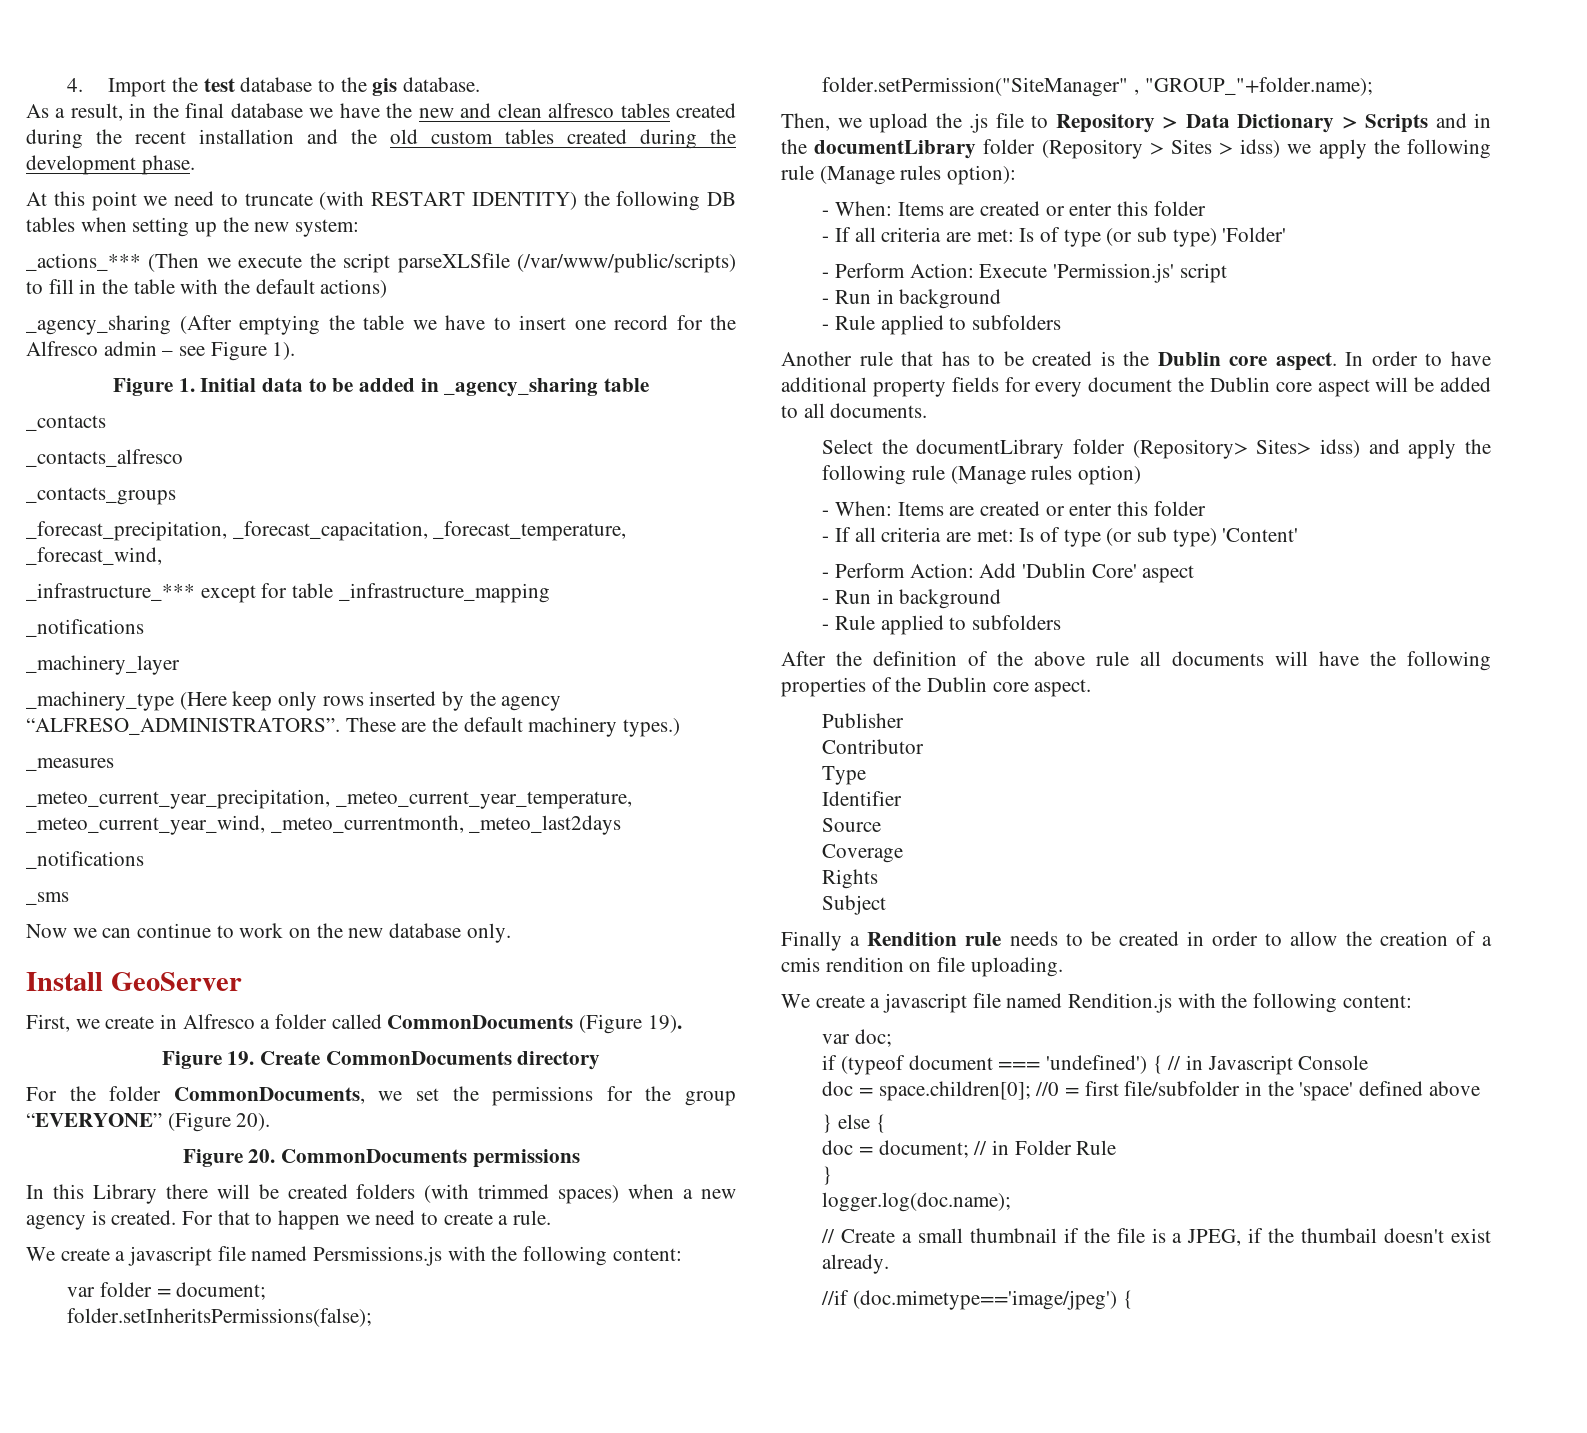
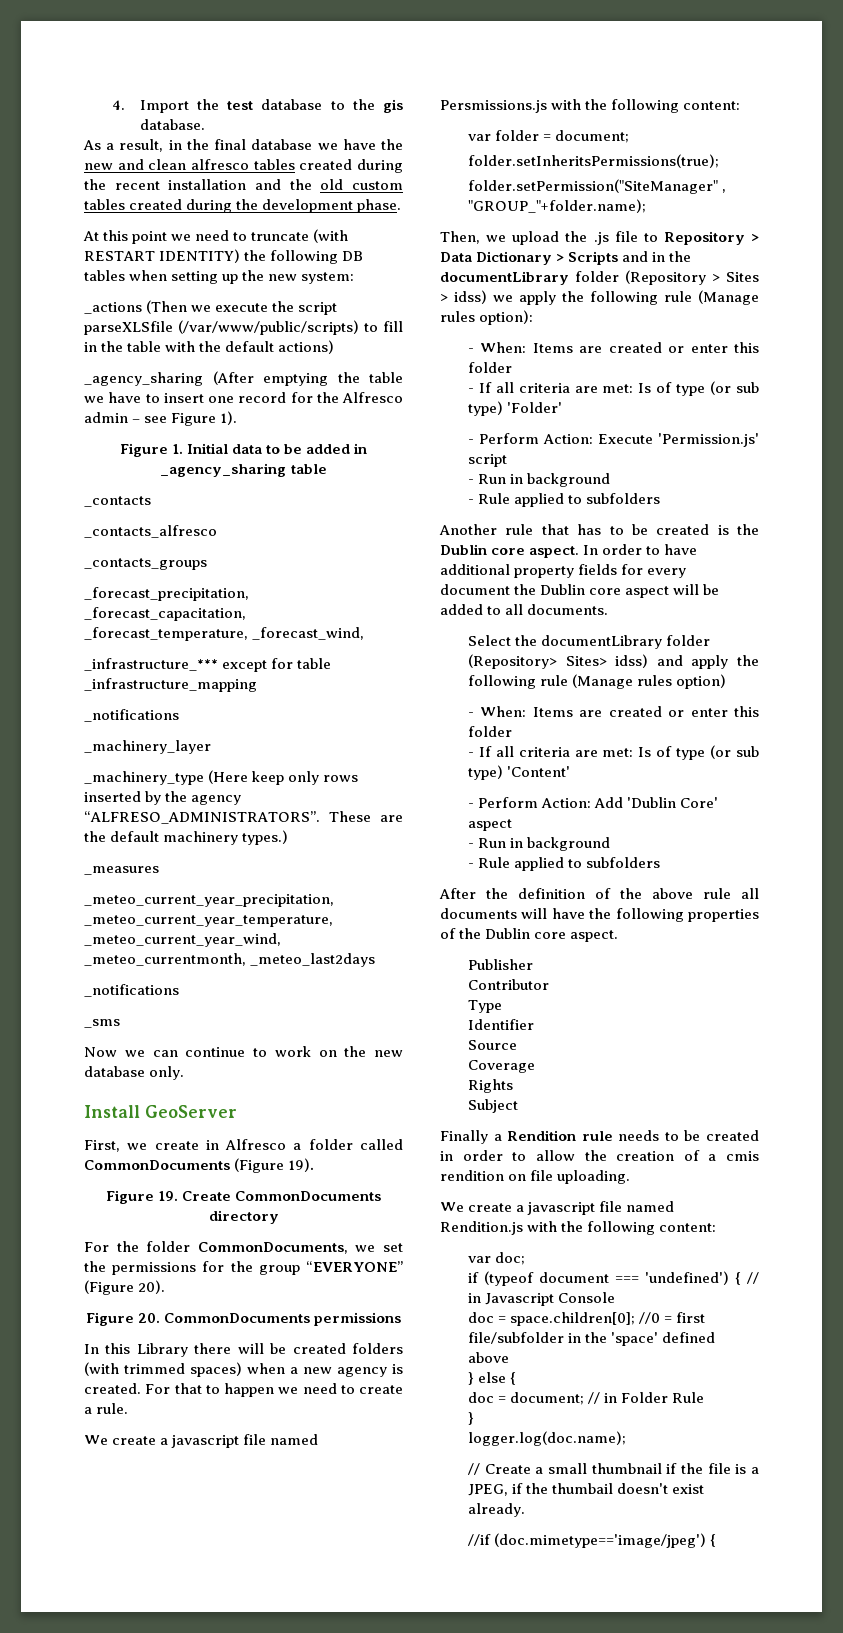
- _actions_*** (Then we execute the script parseXLSfile (/var/www/public/scripts) to fill in the table with the default actions)
+ _actions (Then we execute the script parseXLSfile (/var/www/public/scripts) to fill in the table with the default actions)
- folder.setInheritsPermissions(false);
+ folder.setInheritsPermissions(true);

